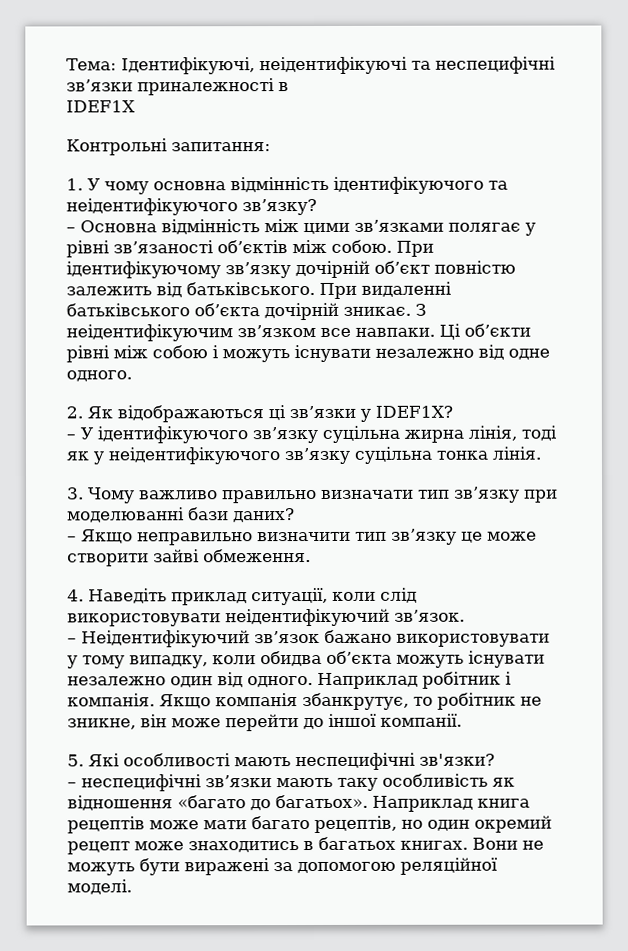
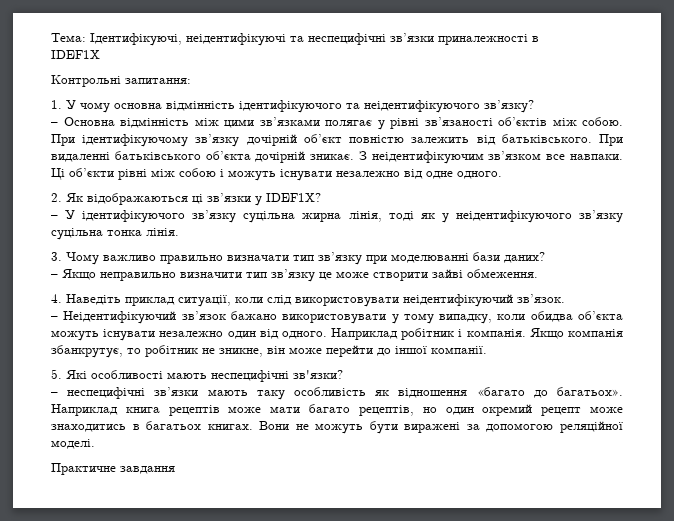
+ Практичне завдання

